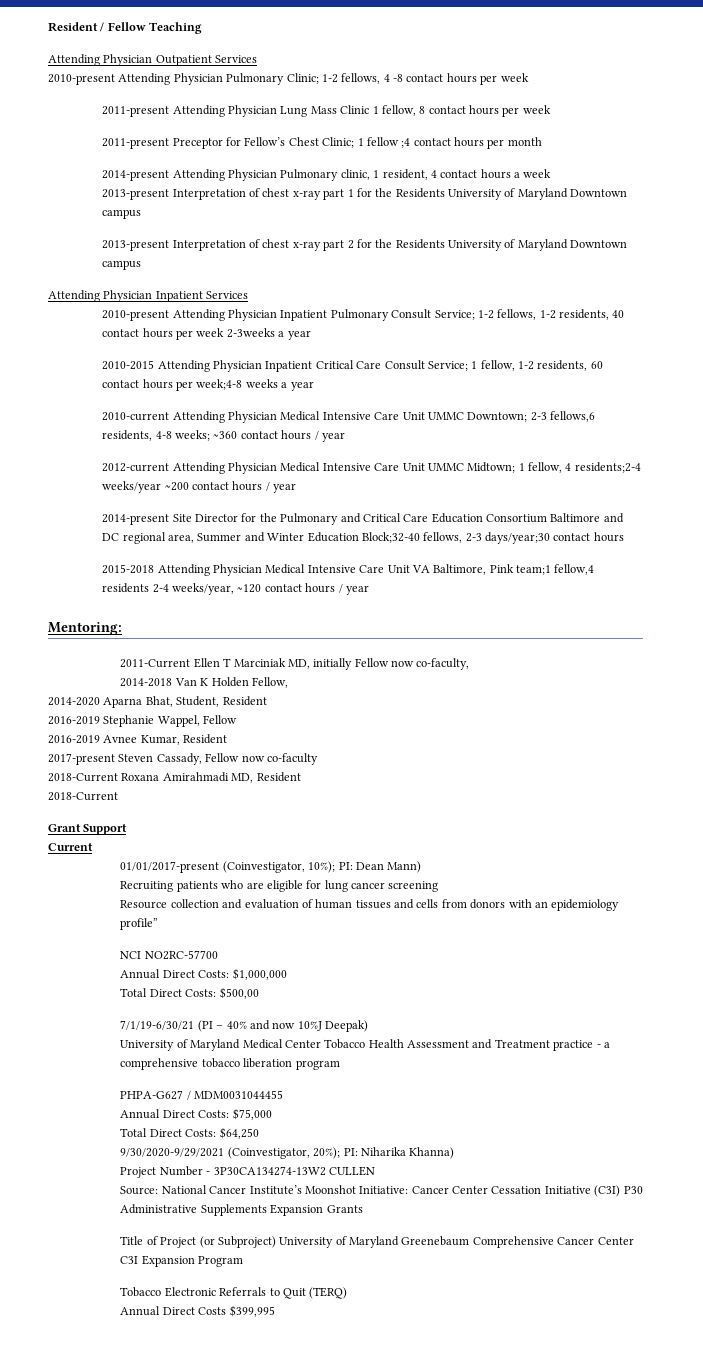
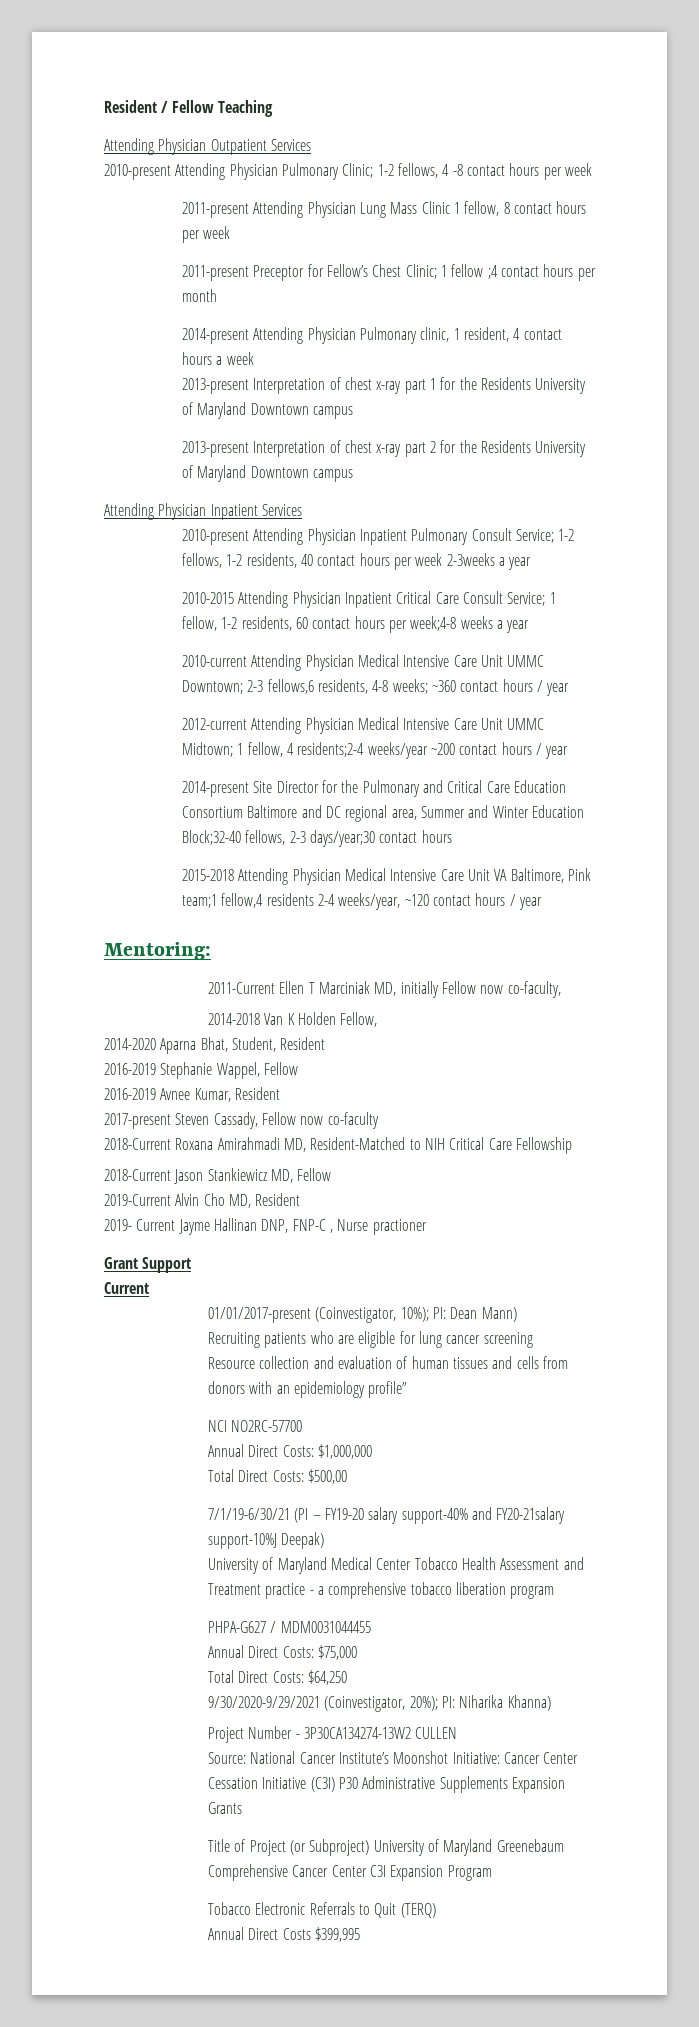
- 2018-Current Roxana Amirahmadi MD, Resident
- 2018-Current
+ 2018-Current Roxana Amirahmadi MD, Resident-Matched to NIH Critical Care Fellowship
+ 2018-Current Jason Stankiewicz MD, Fellow
+ 2019-Current Alvin Cho MD, Resident
+ 2019- Current Jayme Hallinan DNP, FNP-C , Nurse practioner
- 7/1/19-6/30/21 (PI – 40% and now 10%J Deepak)
+ 7/1/19-6/30/21 (PI – FY19-20 salary support-40% and FY20-21salary support-10%J Deepak)

